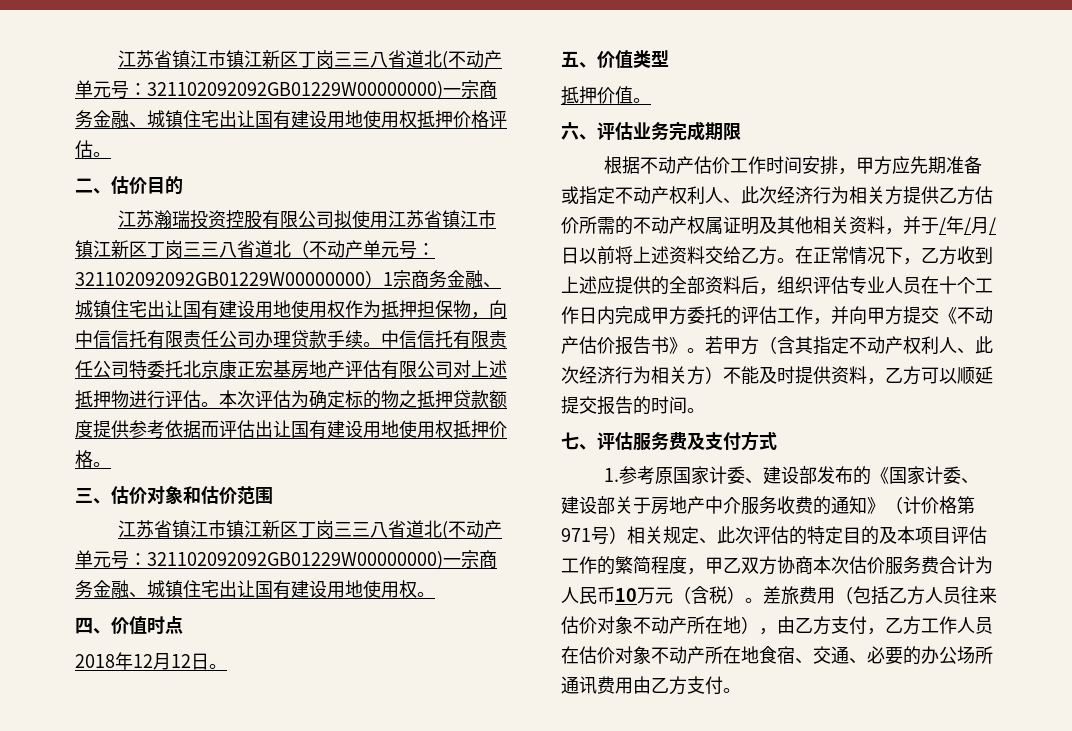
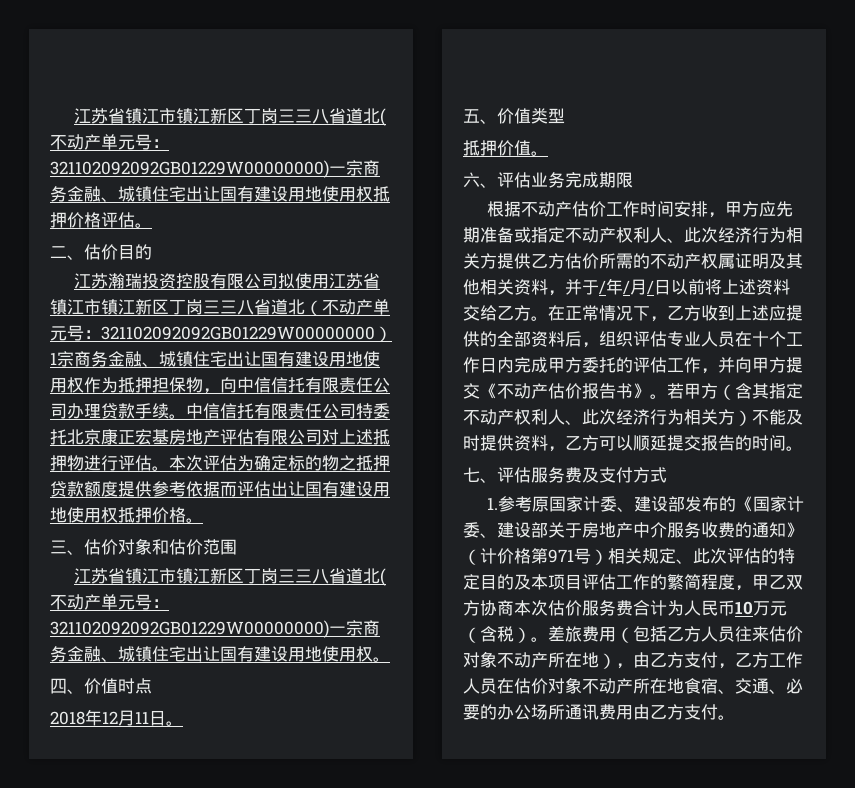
- 2018年12月12日。
+ 2018年12月11日。

